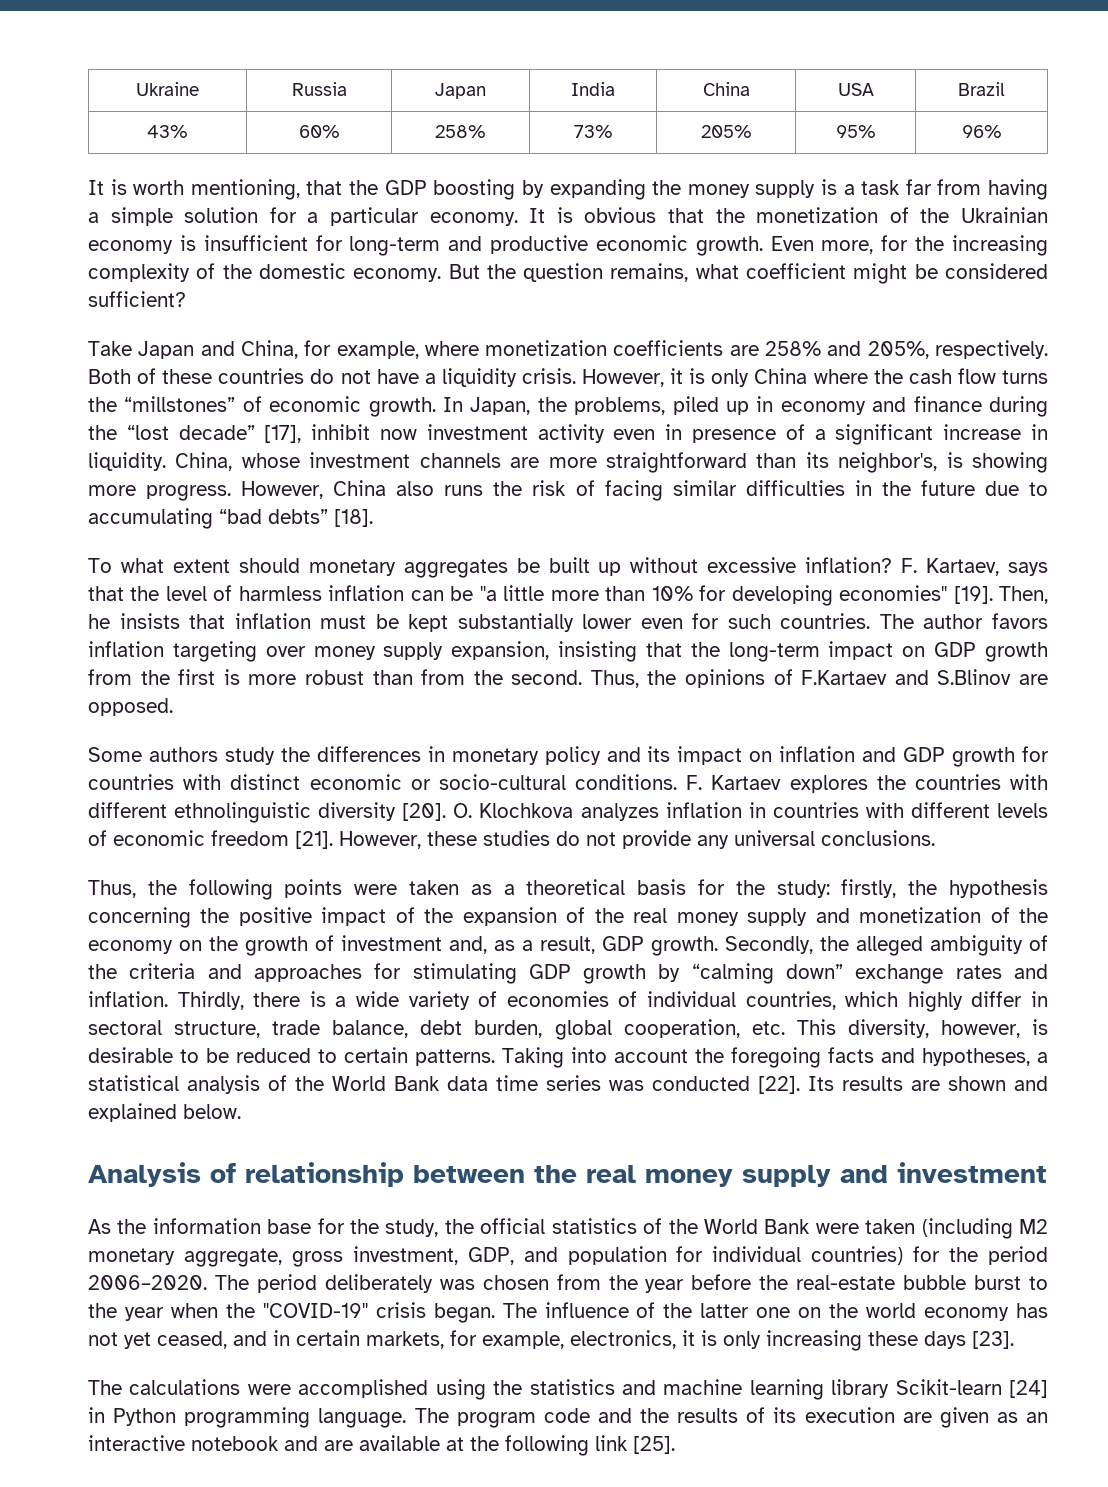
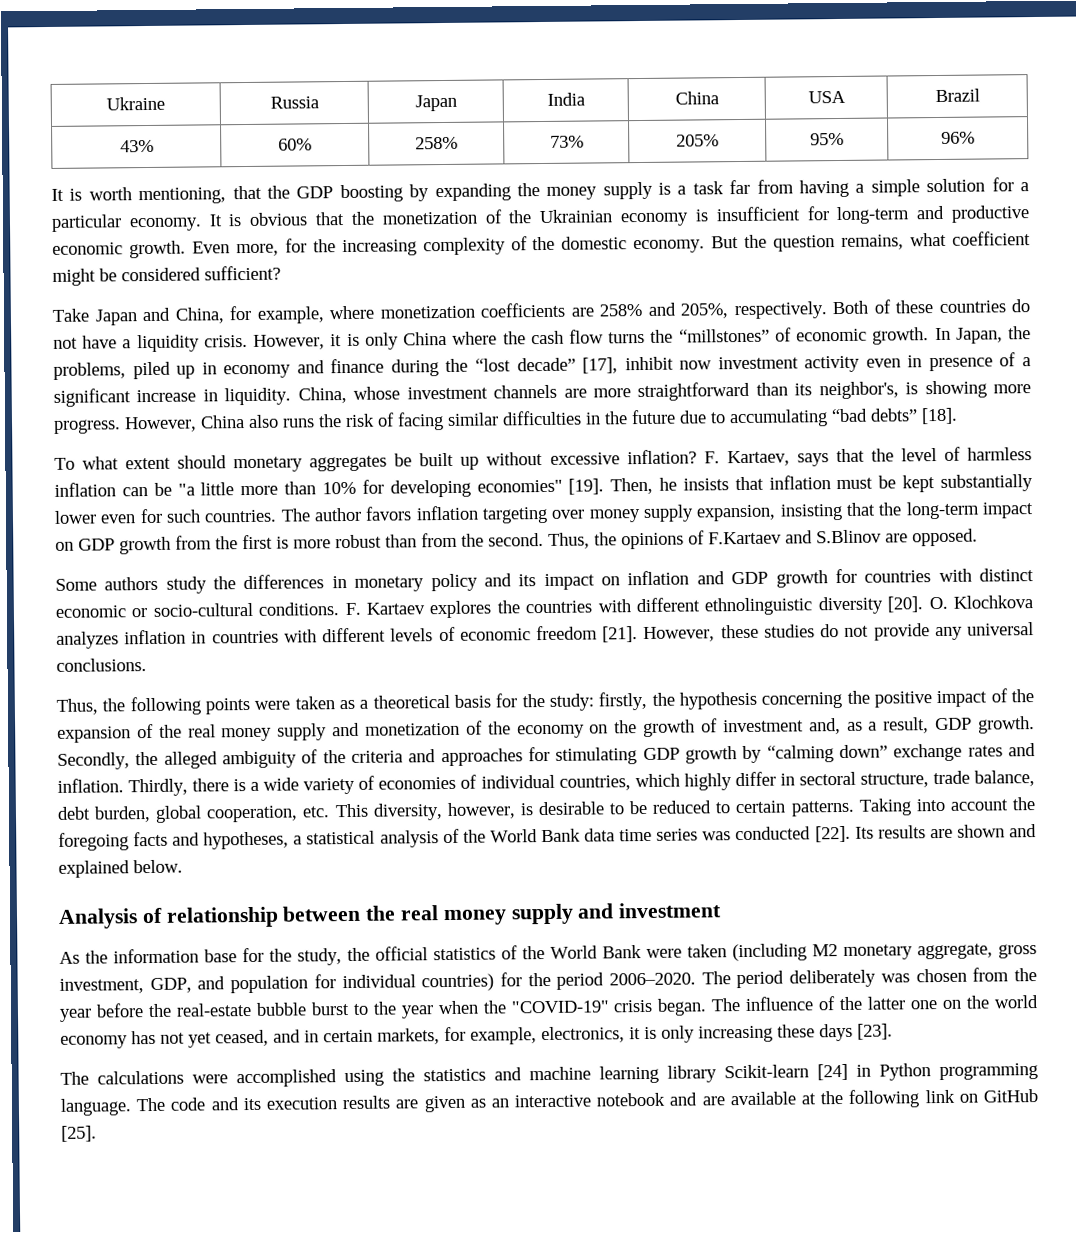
- The program code and the results of its execution are given as an interactive notebook and are available at the following link [25].
+ The code and its execution results are given as an interactive notebook and are available at the following link on GitHub [25].

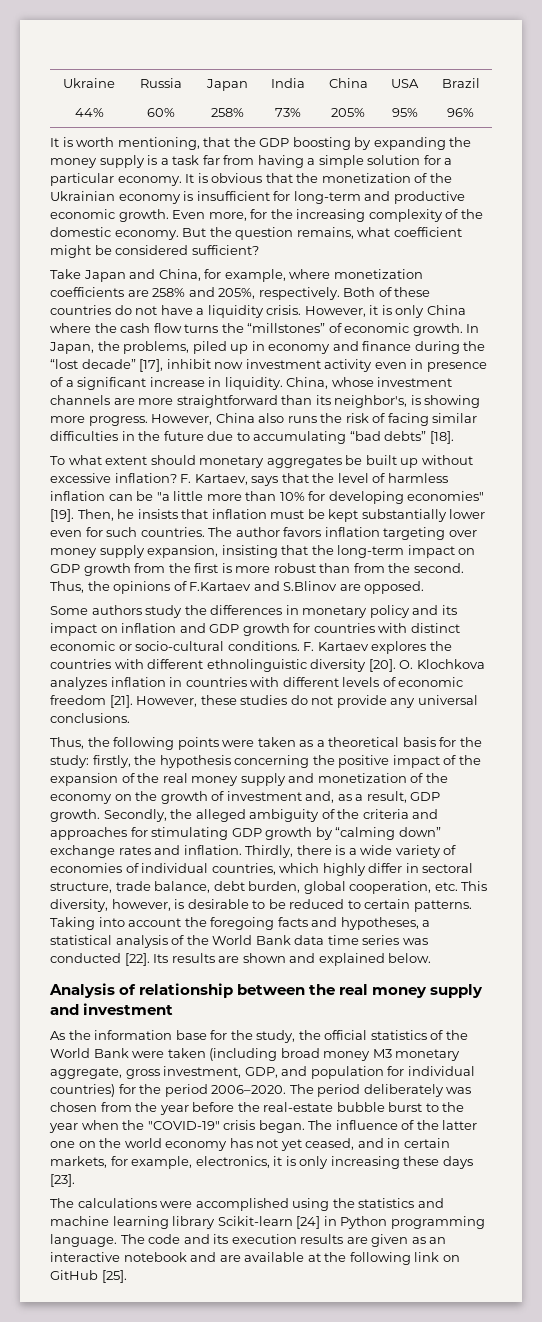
- 43% | 60% | 258% | 73% | 205% | 95% | 96%
+ 44% | 60% | 258% | 73% | 205% | 95% | 96%
- As the information base for the study, the official statistics of the World Bank were taken (including M2 monetary aggregate, gross investment, GDP, and population for individual countries) for the period 2006–2020.
+ As the information base for the study, the official statistics of the World Bank were taken (including broad money M3 monetary aggregate, gross investment, GDP, and population for individual countries) for the period 2006–2020.

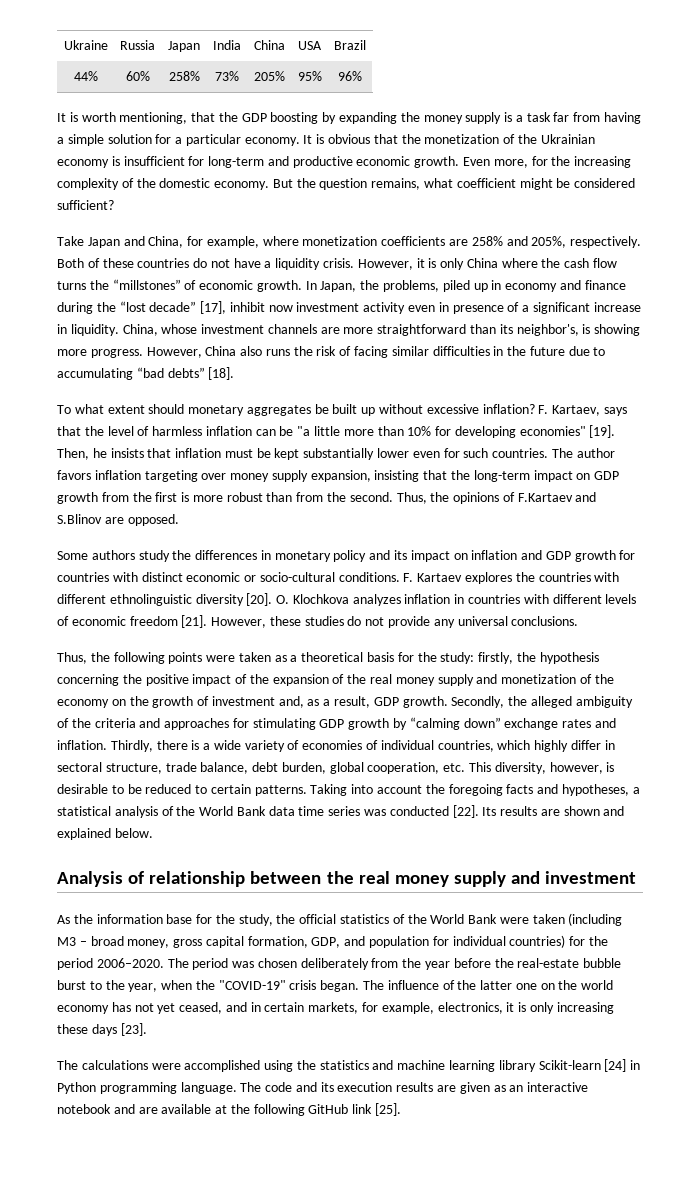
- As the information base for the study, the official statistics of the World Bank were taken (including broad money M3 monetary aggregate, gross investment, GDP, and population for individual countries) for the period 2006–2020.
+ As the information base for the study, the official statistics of the World Bank were taken (including M3 – broad money, gross capital formation, GDP, and population for individual countries) for the period 2006–2020.
- The period deliberately was chosen from the year before the real-estate bubble burst to the year when the "COVID-19" crisis began.
+ The period was chosen deliberately from the year before the real-estate bubble burst to the year, when the "COVID-19" crisis began.
- The code and its execution results are given as an interactive notebook and are available at the following link on GitHub [25].
+ The code and its execution results are given as an interactive notebook and are available at the following GitHub link [25].

